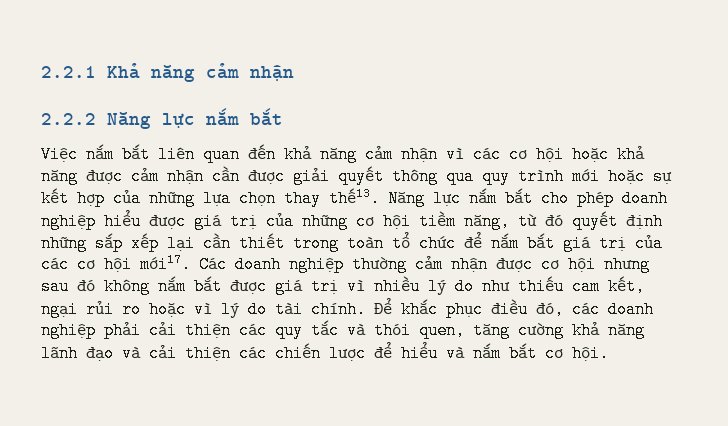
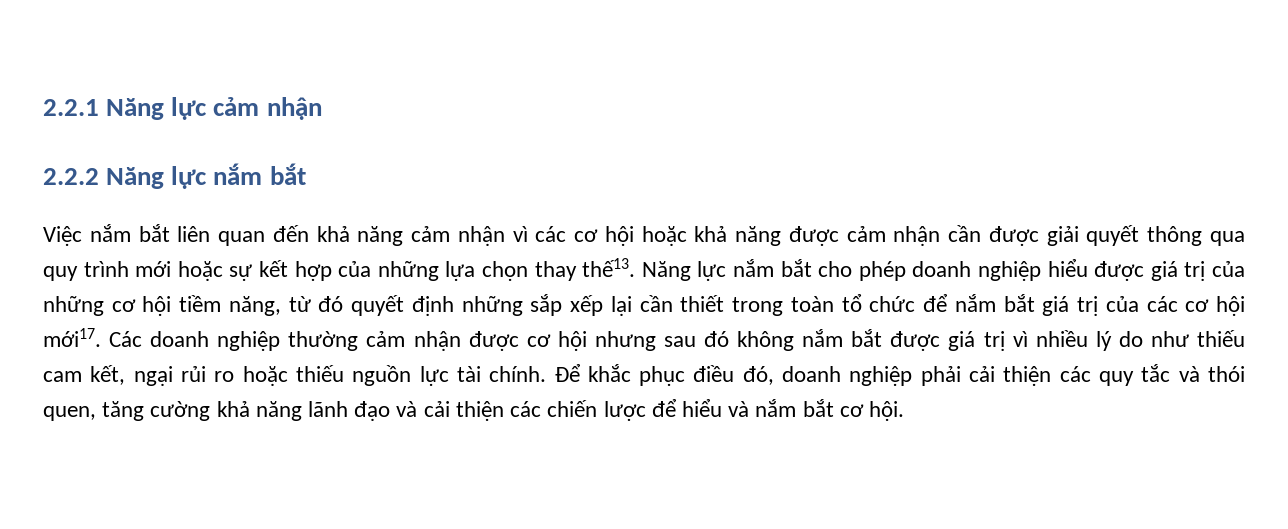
- 2.2.1 Khả năng cảm nhận
+ 2.2.1 Năng lực cảm nhận
- Các doanh nghiệp thường cảm nhận được cơ hội nhưng sau đó không nắm bắt được giá trị vì nhiều lý do như thiếu cam kết, ngại rủi ro hoặc vì lý do tài chính.
+ Các doanh nghiệp thường cảm nhận được cơ hội nhưng sau đó không nắm bắt được giá trị vì nhiều lý do như thiếu cam kết, ngại rủi ro hoặc thiếu nguồn lực tài chính.
- Để khắc phục điều đó, các doanh nghiệp phải cải thiện các quy tắc và thói quen, tăng cường khả năng lãnh đạo và cải thiện các chiến lược để hiểu và nắm bắt cơ hội.
+ Để khắc phục điều đó, doanh nghiệp phải cải thiện các quy tắc và thói quen, tăng cường khả năng lãnh đạo và cải thiện các chiến lược để hiểu và nắm bắt cơ hội.

